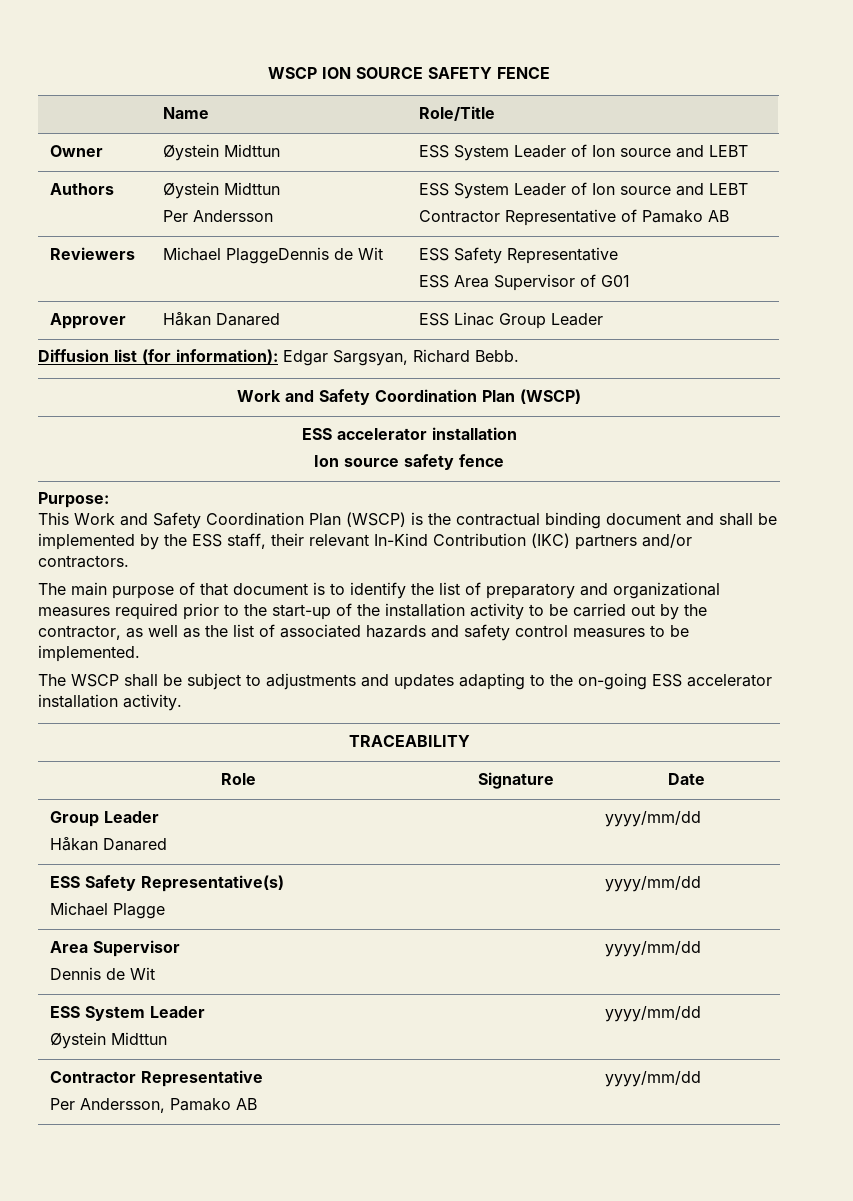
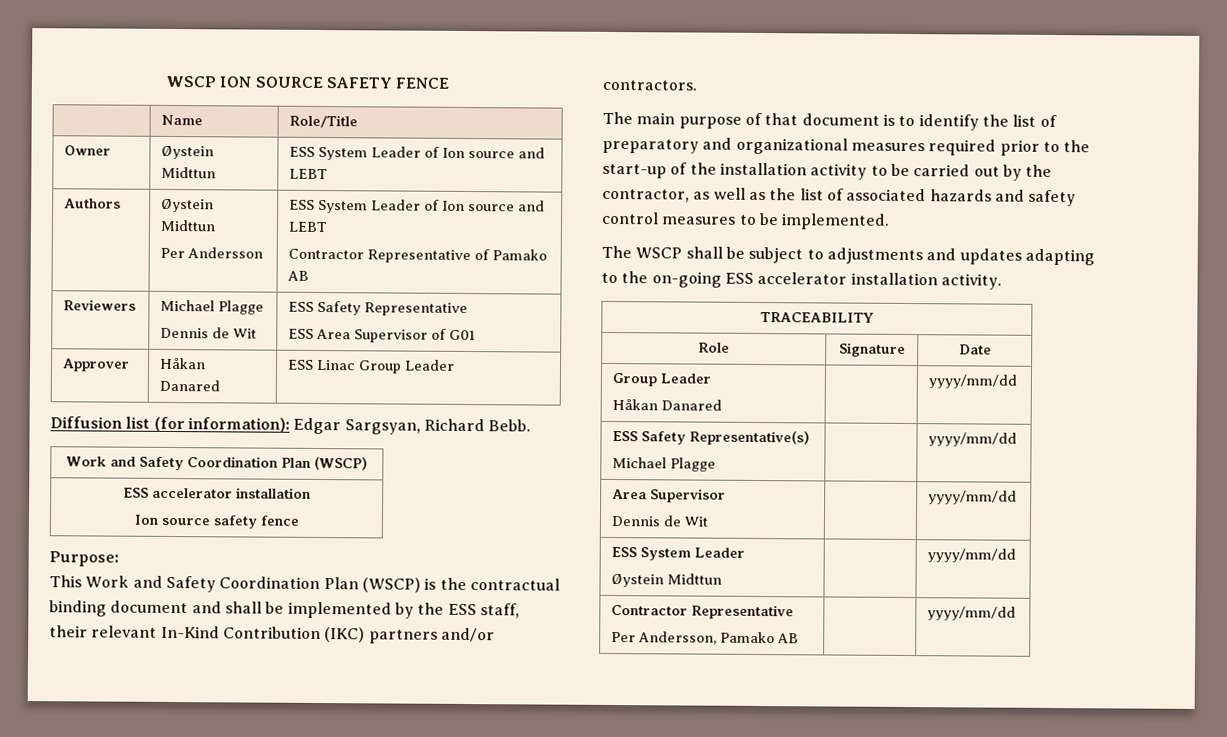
- Reviewers | Michael PlaggeDennis de Wit | ESS Safety Representative
+ Reviewers | Michael Plagge
+ Dennis de Wit | ESS Safety Representative

